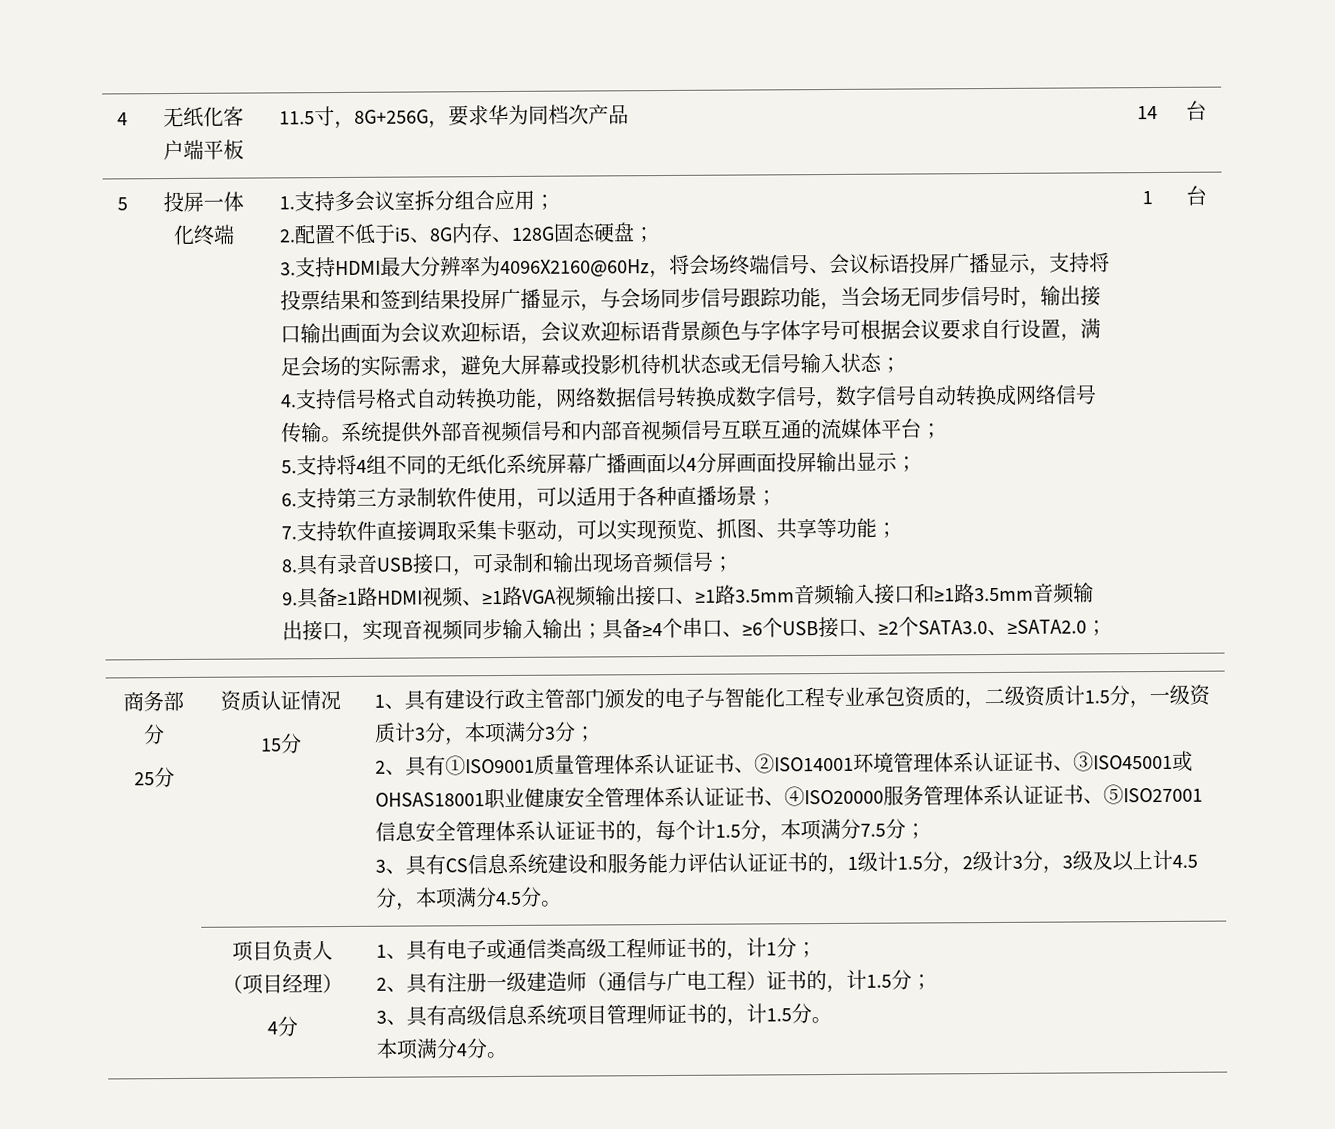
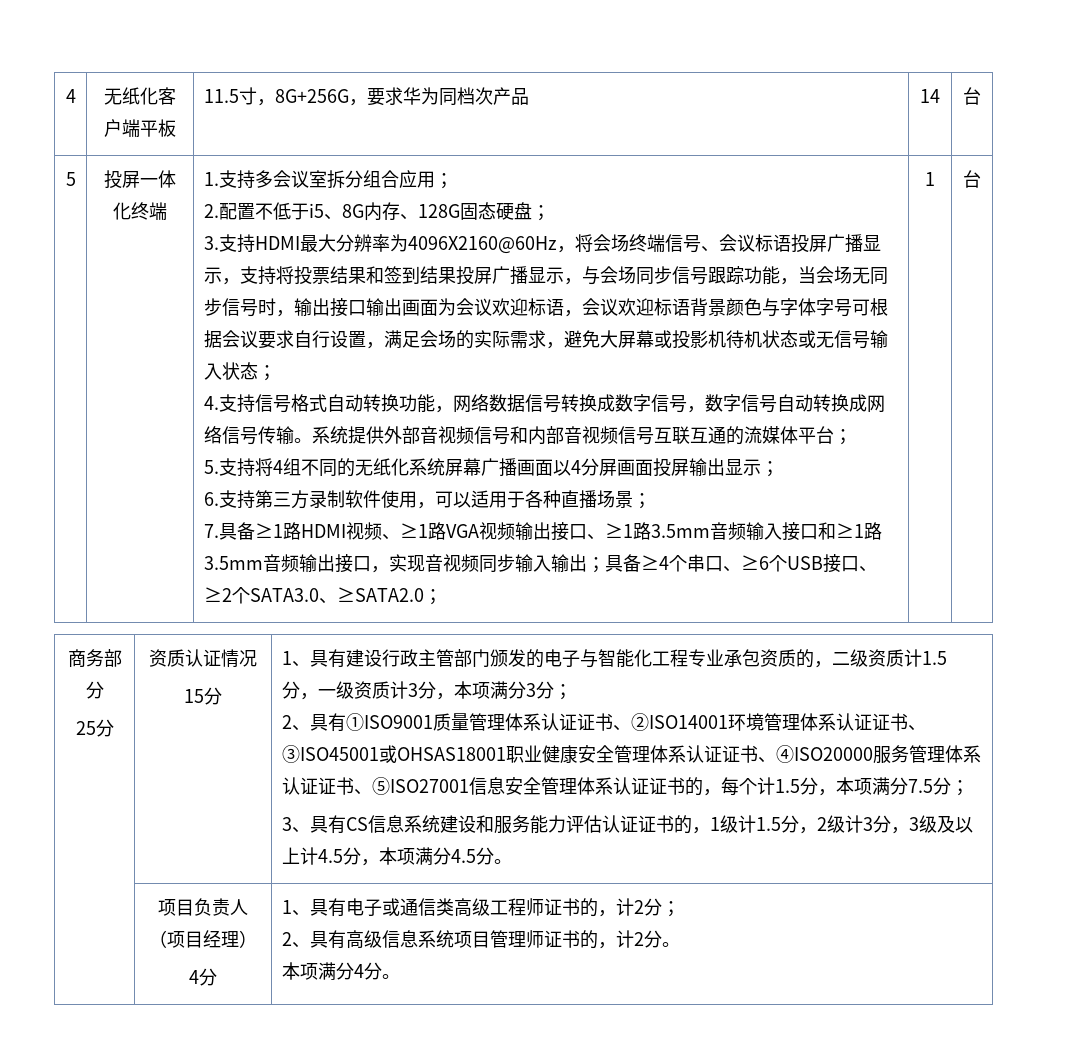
- 7.支持软件直接调取采集卡驱动，可以实现预览、抓图、共享等功能；
- 8.具有录音USB接口，可录制和输出现场音频信号；
- 9.具备≥1路HDMI视频、≥1路VGA视频输出接口、≥1路3.5mm音频输入接口和≥1路3.5mm音频输出接口，实现音视频同步输入输出；具备≥4个串口、≥6个USB接口、≥2个SATA3.0、≥SATA2.0；
+ 7.具备≥1路HDMI视频、≥1路VGA视频输出接口、≥1路3.5mm音频输入接口和≥1路3.5mm音频输出接口，实现音视频同步输入输出；具备≥4个串口、≥6个USB接口、≥2个SATA3.0、≥SATA2.0；
- 1、具有电子或通信类高级工程师证书的，计1分；
- 2、具有注册一级建造师（通信与广电工程）证书的，计1.5分；
- 3、具有高级信息系统项目管理师证书的，计1.5分。
+ 1、具有电子或通信类高级工程师证书的，计2分；
+ 2、具有高级信息系统项目管理师证书的，计2分。

